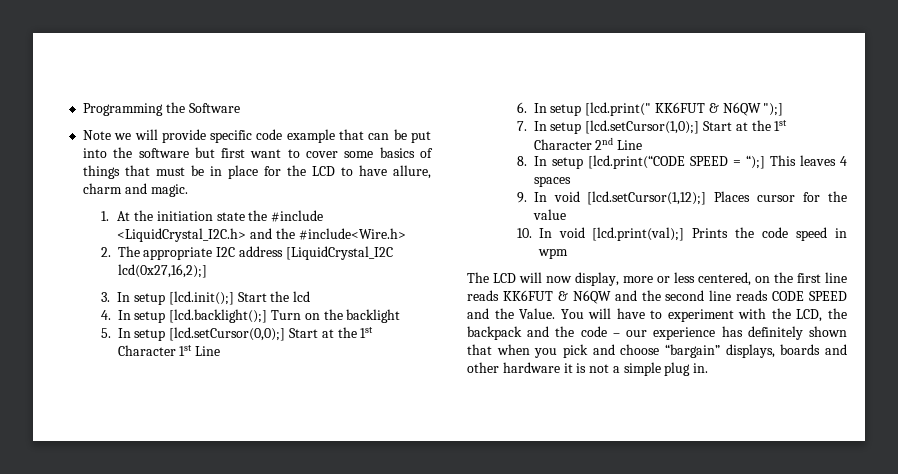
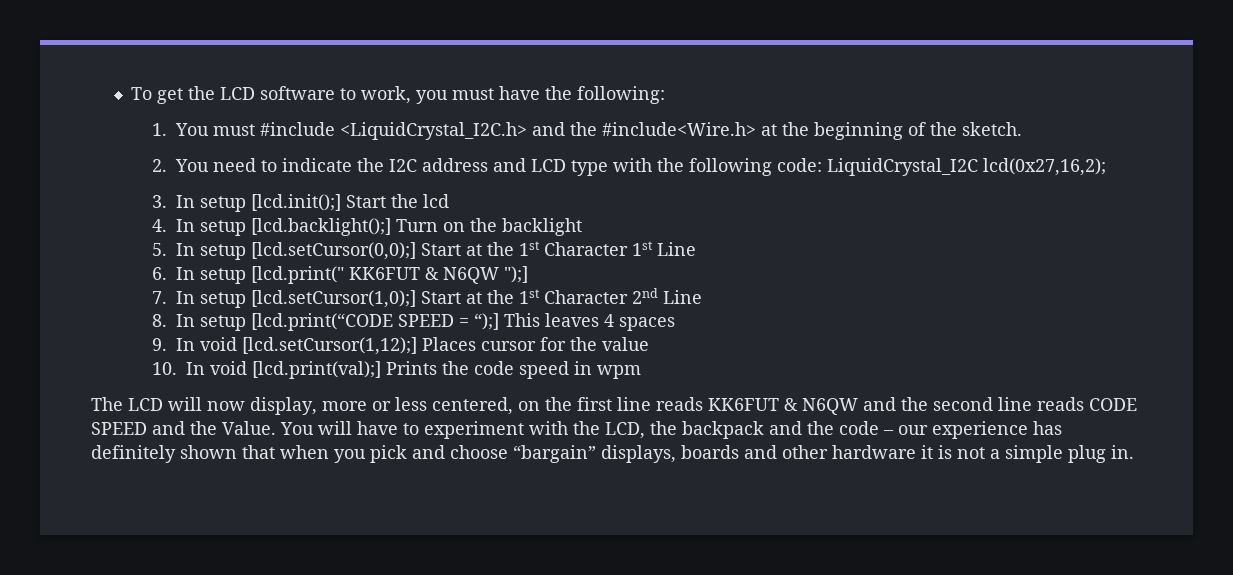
- Programming the Software
- Note we will provide specific code example that can be put into the software but first want to cover some basics of things that must be in place for the LCD to have allure, charm and magic.
- 1. At the initiation state the #include <LiquidCrystal_I2C.h> and the #include<Wire.h>
- 2. The appropriate I2C address [LiquidCrystal_I2C lcd(0x27,16,2);]
+ To get the LCD software to work, you must have the following:
+ 1. You must #include <LiquidCrystal_I2C.h> and the #include<Wire.h> at the beginning of the sketch.
+ 2. You need to indicate the I2C address and LCD type with the following code: LiquidCrystal_I2C lcd(0x27,16,2);

